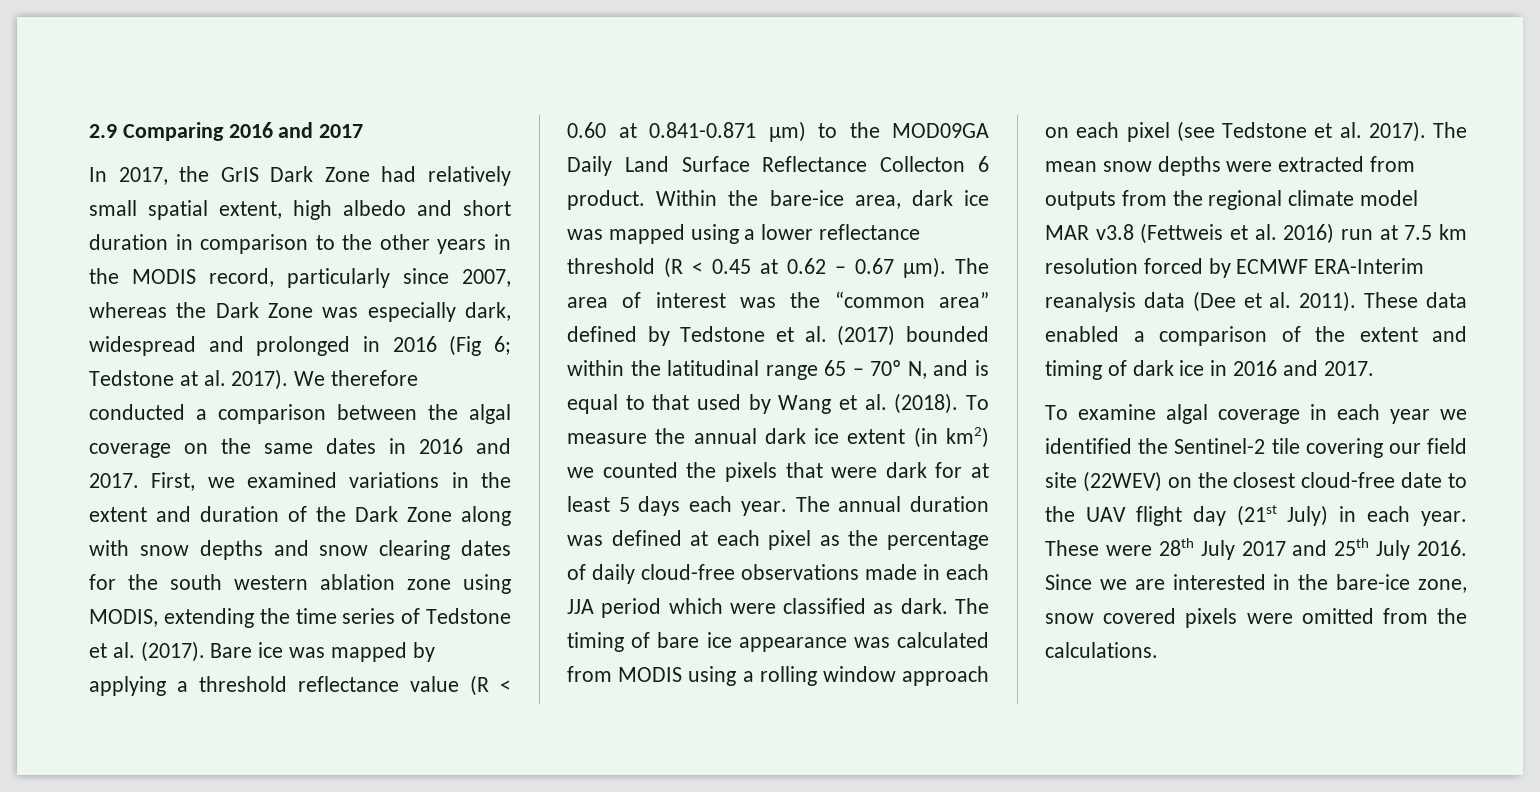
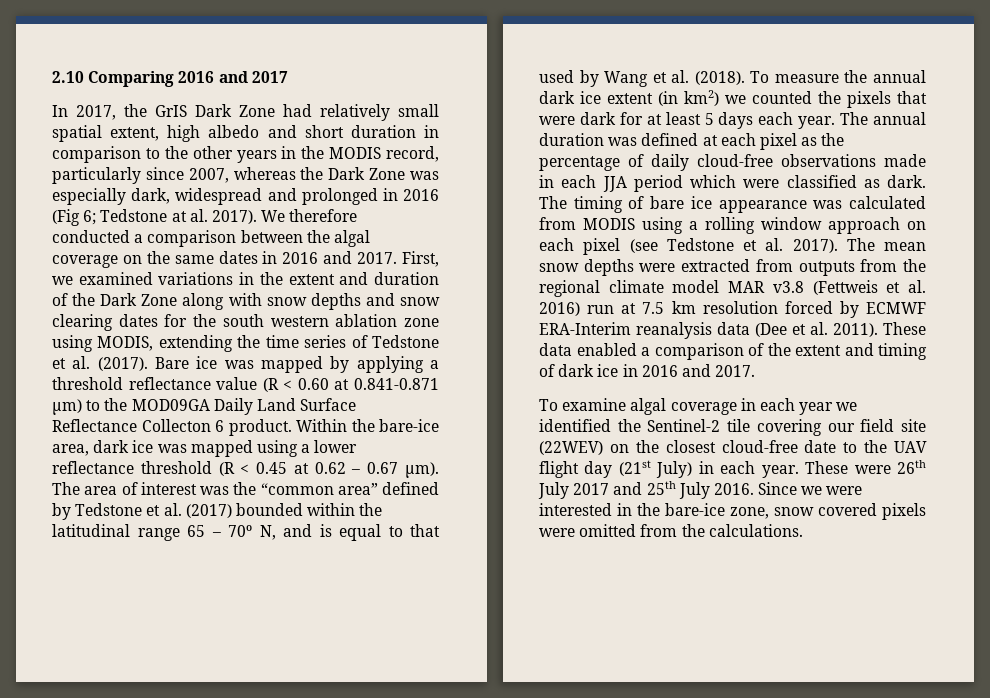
- 2.9 Comparing 2016 and 2017
+ 2.10 Comparing 2016 and 2017
- These were 28th July 2017 and 25th July 2016.
+ These were 26th July 2017 and 25th July 2016.
- Since we are interested in the bare-ice zone, snow covered pixels were omitted from the calculations.
+ Since we were interested in the bare-ice zone, snow covered pixels were omitted from the calculations.

